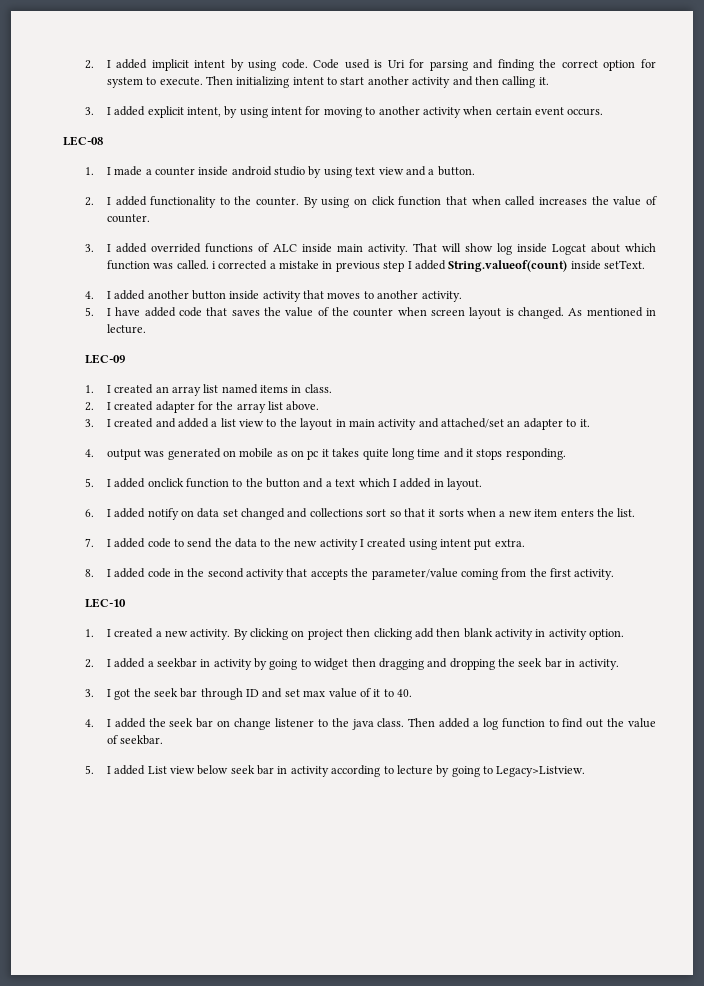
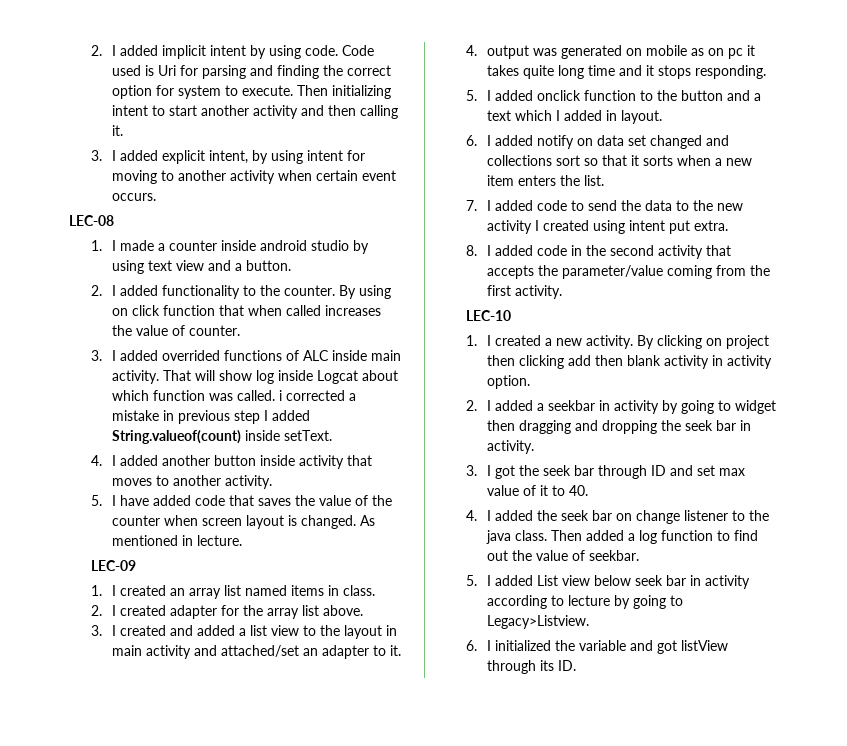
+ 6. I initialized the variable and got listView through its ID.

